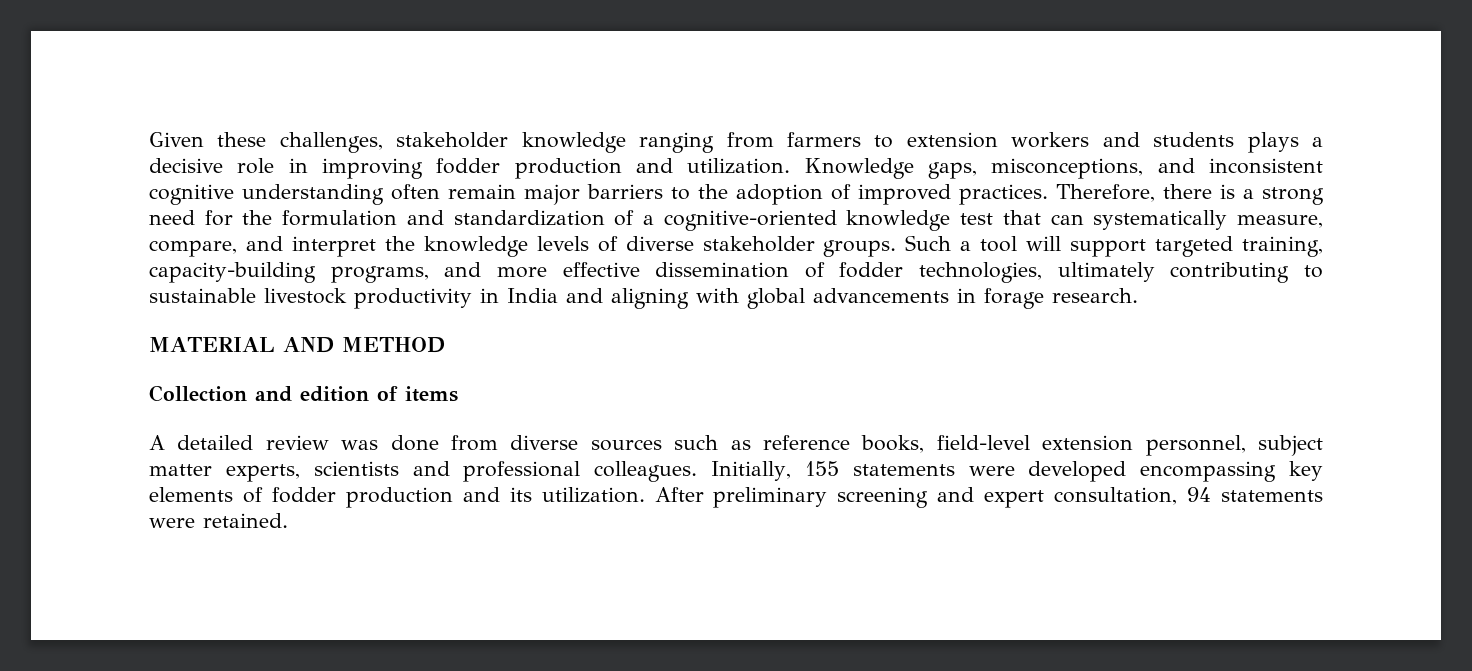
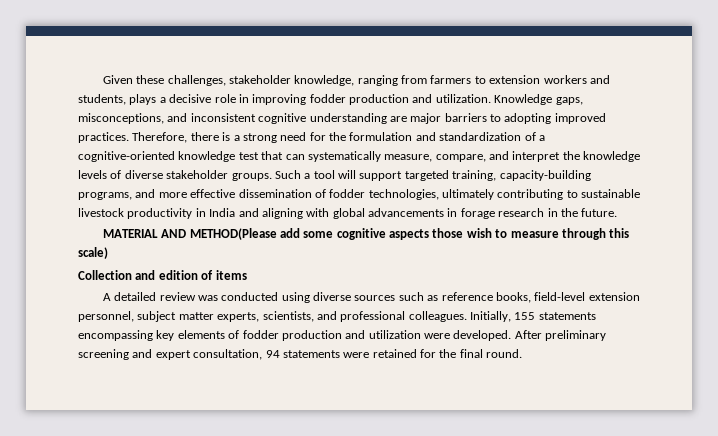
- Given these challenges, stakeholder knowledge ranging from farmers to extension workers and students plays a decisive role in improving fodder production and utilization.
+ Given these challenges, stakeholder knowledge, ranging from farmers to extension workers and students, plays a decisive role in improving fodder production and utilization.
- Knowledge gaps, misconceptions, and inconsistent cognitive understanding often remain major barriers to the adoption of improved practices.
+ Knowledge gaps, misconceptions, and inconsistent cognitive understanding are major barriers to adopting improved practices.
- Such a tool will support targeted training, capacity-building programs, and more effective dissemination of fodder technologies, ultimately contributing to sustainable livestock productivity in India and aligning with global advancements in forage research.
- MATERIAL AND METHOD
+ Such a tool will support targeted training, capacity-building programs, and more effective dissemination of fodder technologies, ultimately contributing to sustainable livestock productivity in India and aligning with global advancements in forage research in the future.
+ MATERIAL AND METHOD(Please add some cognitive aspects those wish to measure through this scale)
- A detailed review was done from diverse sources such as reference books, field-level extension personnel, subject matter experts, scientists and professional colleagues.
+ A detailed review was conducted using diverse sources such as reference books, field-level extension personnel, subject matter experts, scientists, and professional colleagues.
- Initially, 155 statements were developed encompassing key elements of fodder production and its utilization.
+ Initially, 155 statements encompassing key elements of fodder production and utilization were developed.
- After preliminary screening and expert consultation, 94 statements were retained.
+ After preliminary screening and expert consultation, 94 statements were retained for the final round.

